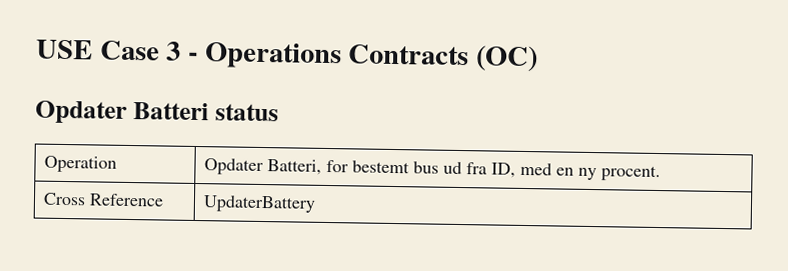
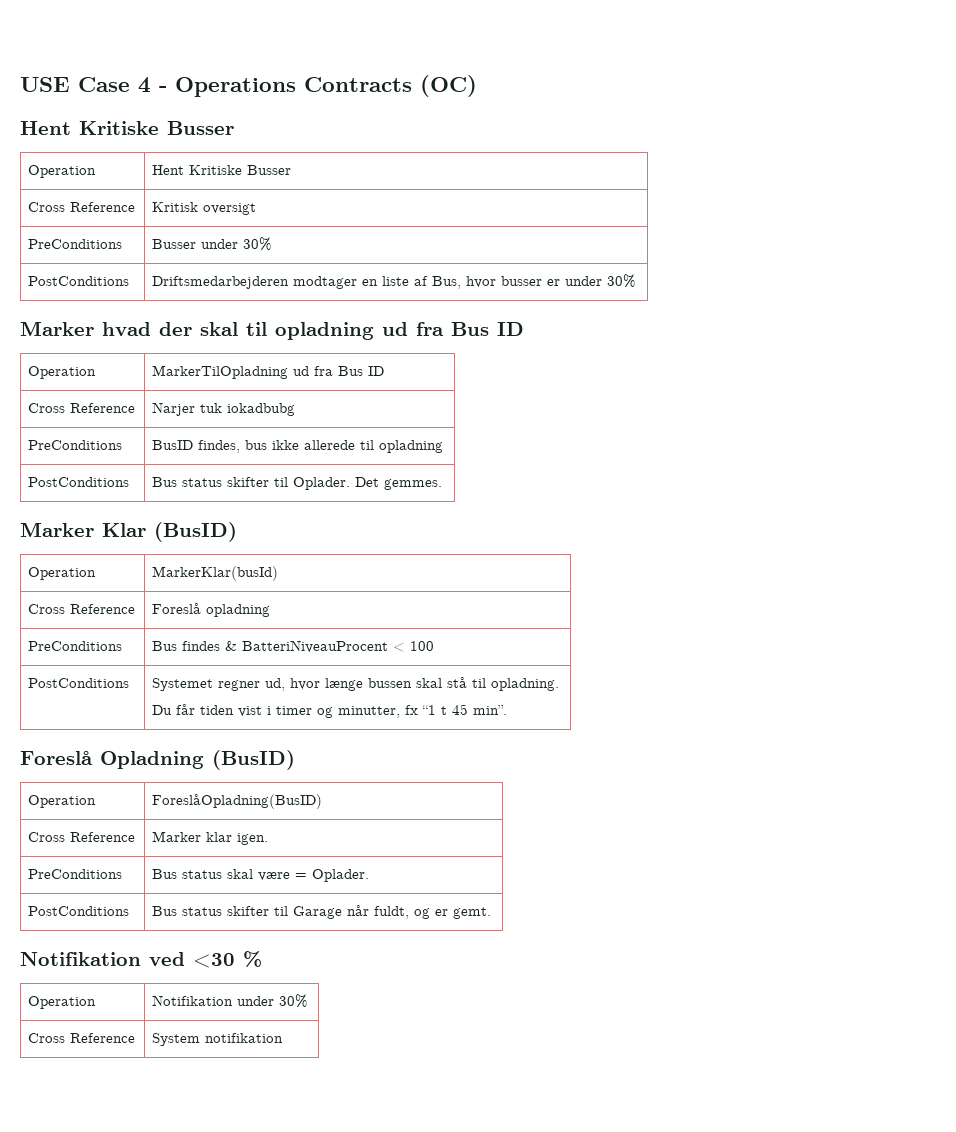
- USE Case 3 - Operations Contracts (OC)
- Opdater Batteri status
- Operation | Opdater Batteri, for bestemt bus ud fra ID, med en ny procent.
- Cross Reference | UpdaterBattery
+ USE Case 4 - Operations Contracts (OC)
+ Hent Kritiske Busser
+ Operation | Hent Kritiske Busser
+ Cross Reference | Kritisk oversigt
+ PreConditions | Busser under 30%
+ PostConditions | Driftsmedarbejderen modtager en liste af Bus, hvor busser er under 30%
+ Marker hvad der skal til opladning ud fra Bus ID
+ Operation | MarkerTilOpladning ud fra Bus ID
+ Cross Reference | Narjer tuk iokadbubg
+ PreConditions | BusID findes, bus ikke allerede til opladning
+ PostConditions | Bus status skifter til Oplader. Det gemmes.
+ Marker Klar (BusID)
+ Operation | MarkerKlar(busId)
+ Cross Reference | Foreslå opladning
+ PreConditions | Bus findes & BatteriNiveauProcent < 100
+ PostConditions | Systemet regner ud, hvor længe bussen skal stå til opladning.
+ Du får tiden vist i timer og minutter, fx “1 t 45 min”.
+ Foreslå Opladning (BusID)
+ Operation | ForeslåOpladning(BusID)
+ Cross Reference | Marker klar igen.
+ PreConditions | Bus status skal være = Oplader.
+ PostConditions | Bus status skifter til Garage når fuldt, og er gemt.
+ Notifikation ved <30 %
+ Operation | Notifikation under 30%
+ Cross Reference | System notifikation

